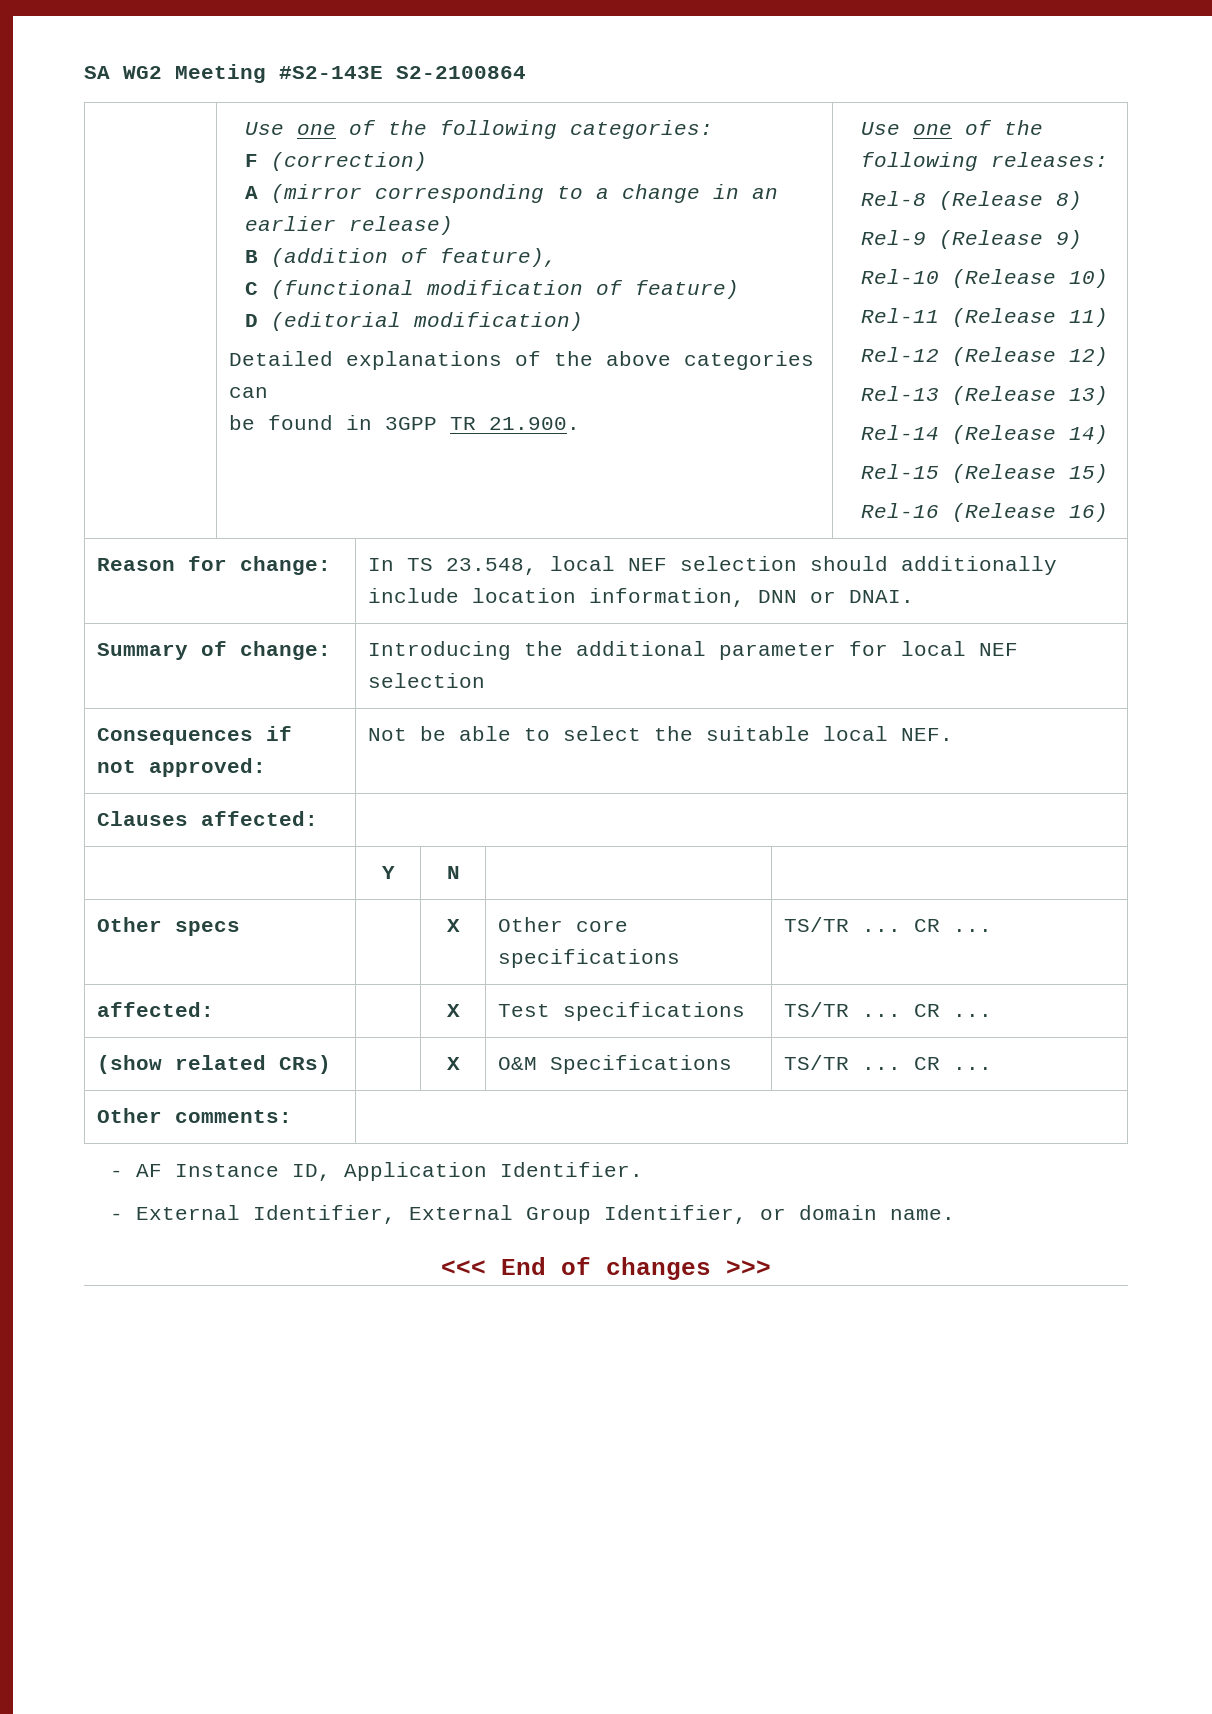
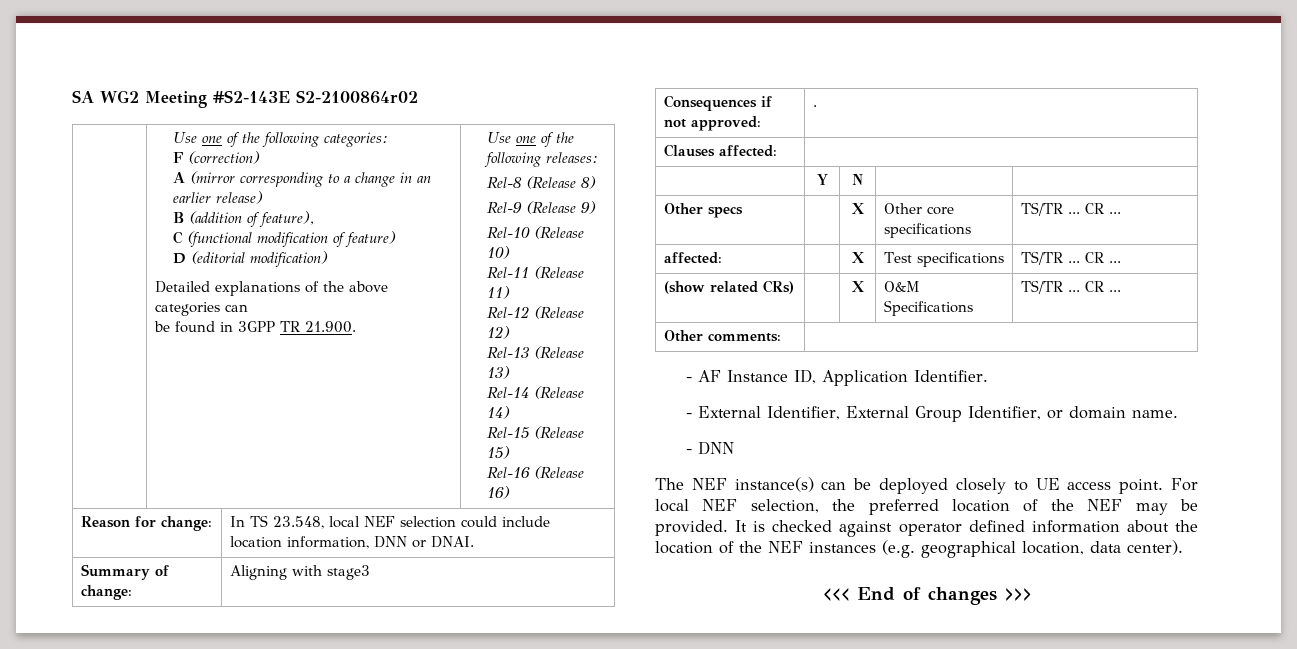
- SA WG2 Meeting #S2-143E S2-2100864
+ SA WG2 Meeting #S2-143E S2-2100864r02
- Reason for change: | In TS 23.548, local NEF selection should additionally include location information, DNN or DNAI.
+ Reason for change: | In TS 23.548, local NEF selection could include location information, DNN or DNAI.
- Summary of change: | Introducing the additional parameter for local NEF selection
- Consequences if not approved: | Not be able to select the suitable local NEF.
+ Summary of change: | Aligning with stage3
+ Consequences if not approved: | .
+ - DNN
+ The NEF instance(s) can be deployed closely to UE access point. For local NEF selection, the preferred location of the NEF may be provided. It is checked against operator defined information about the location of the NEF instances (e.g. geographical location, data center).

